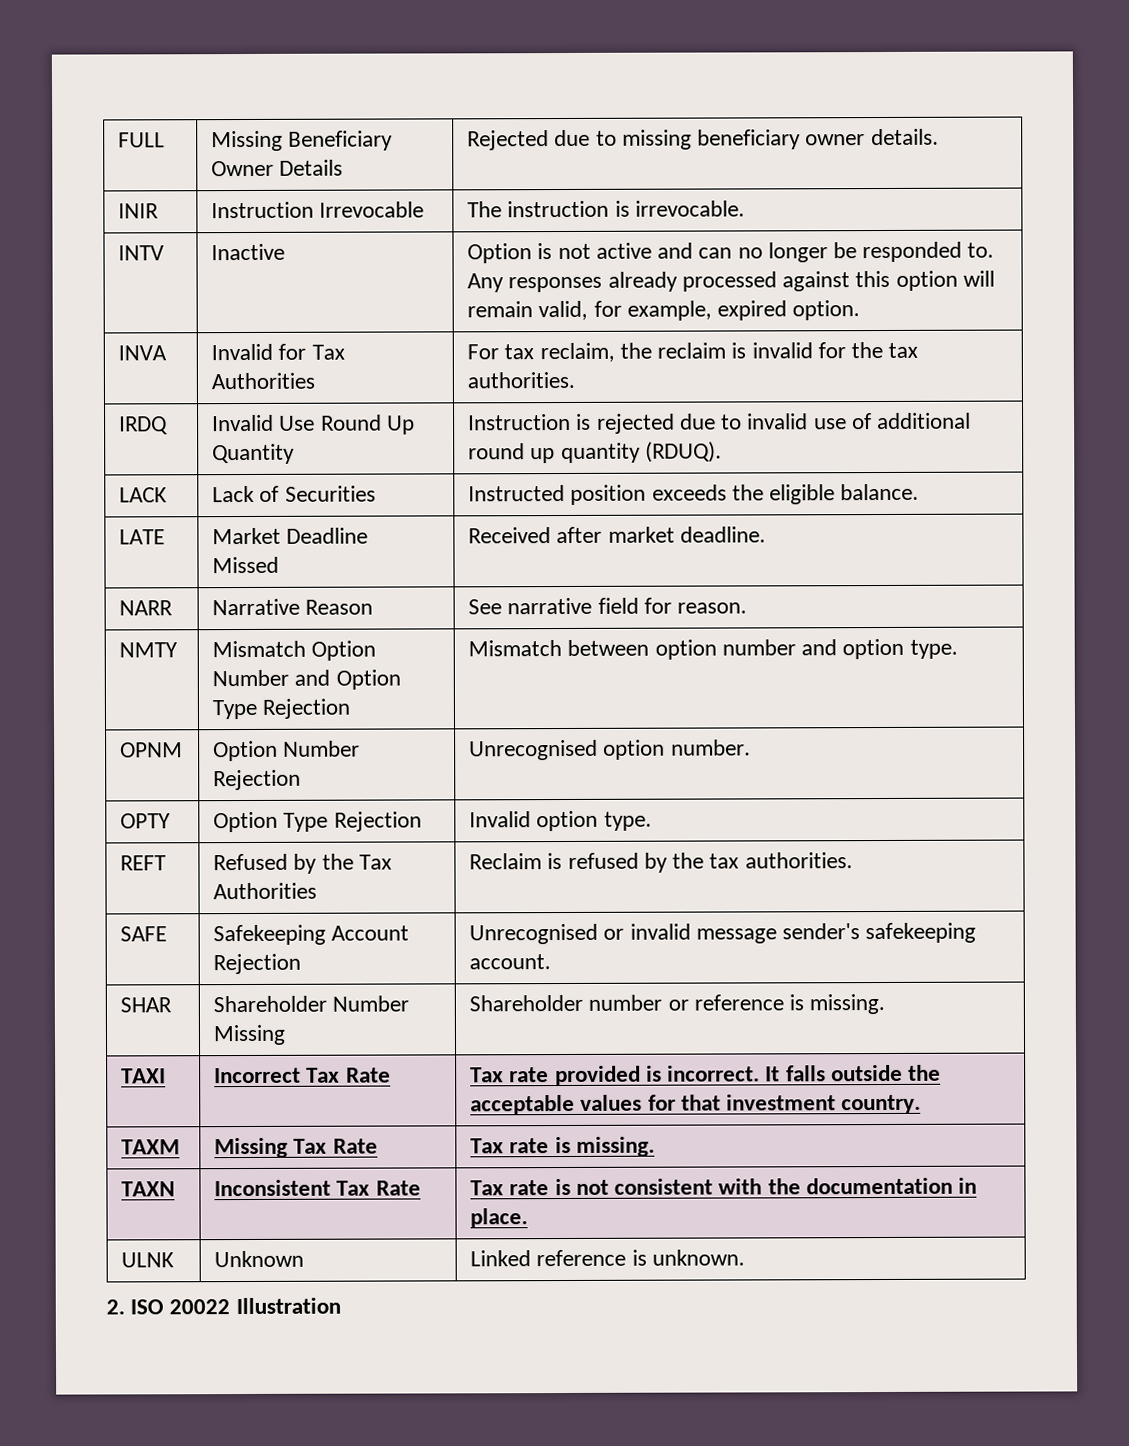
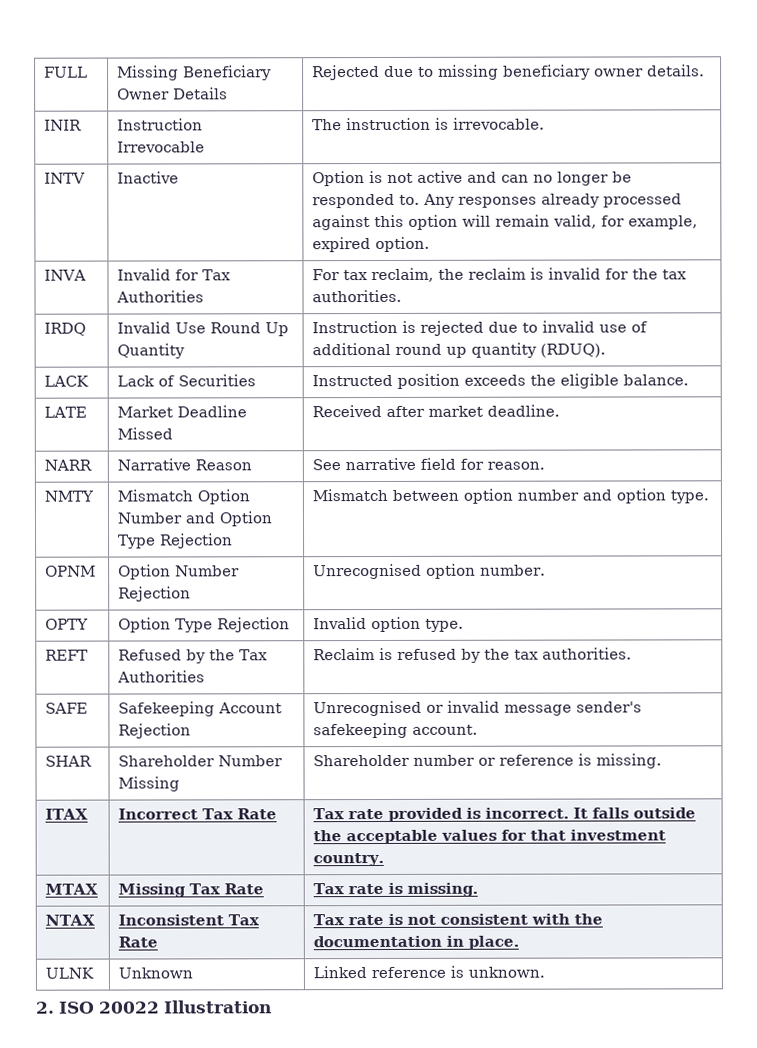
- TAXI | Incorrect Tax Rate | Tax rate provided is incorrect. It falls outside the acceptable values for that investment country.
+ ITAX | Incorrect Tax Rate | Tax rate provided is incorrect. It falls outside the acceptable values for that investment country.
- TAXM | Missing Tax Rate | Tax rate is missing.
+ MTAX | Missing Tax Rate | Tax rate is missing.
- TAXN | Inconsistent Tax Rate | Tax rate is not consistent with the documentation in place.
+ NTAX | Inconsistent Tax Rate | Tax rate is not consistent with the documentation in place.

